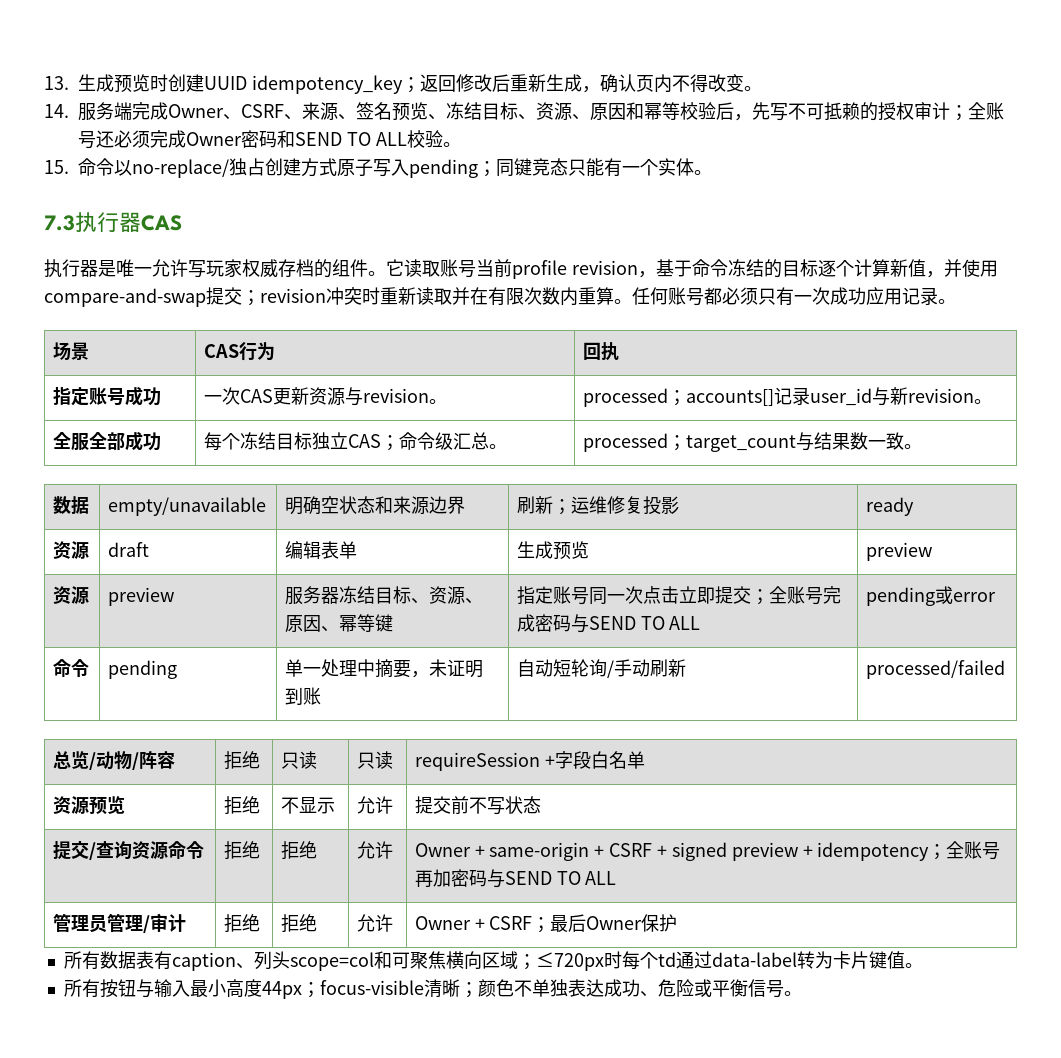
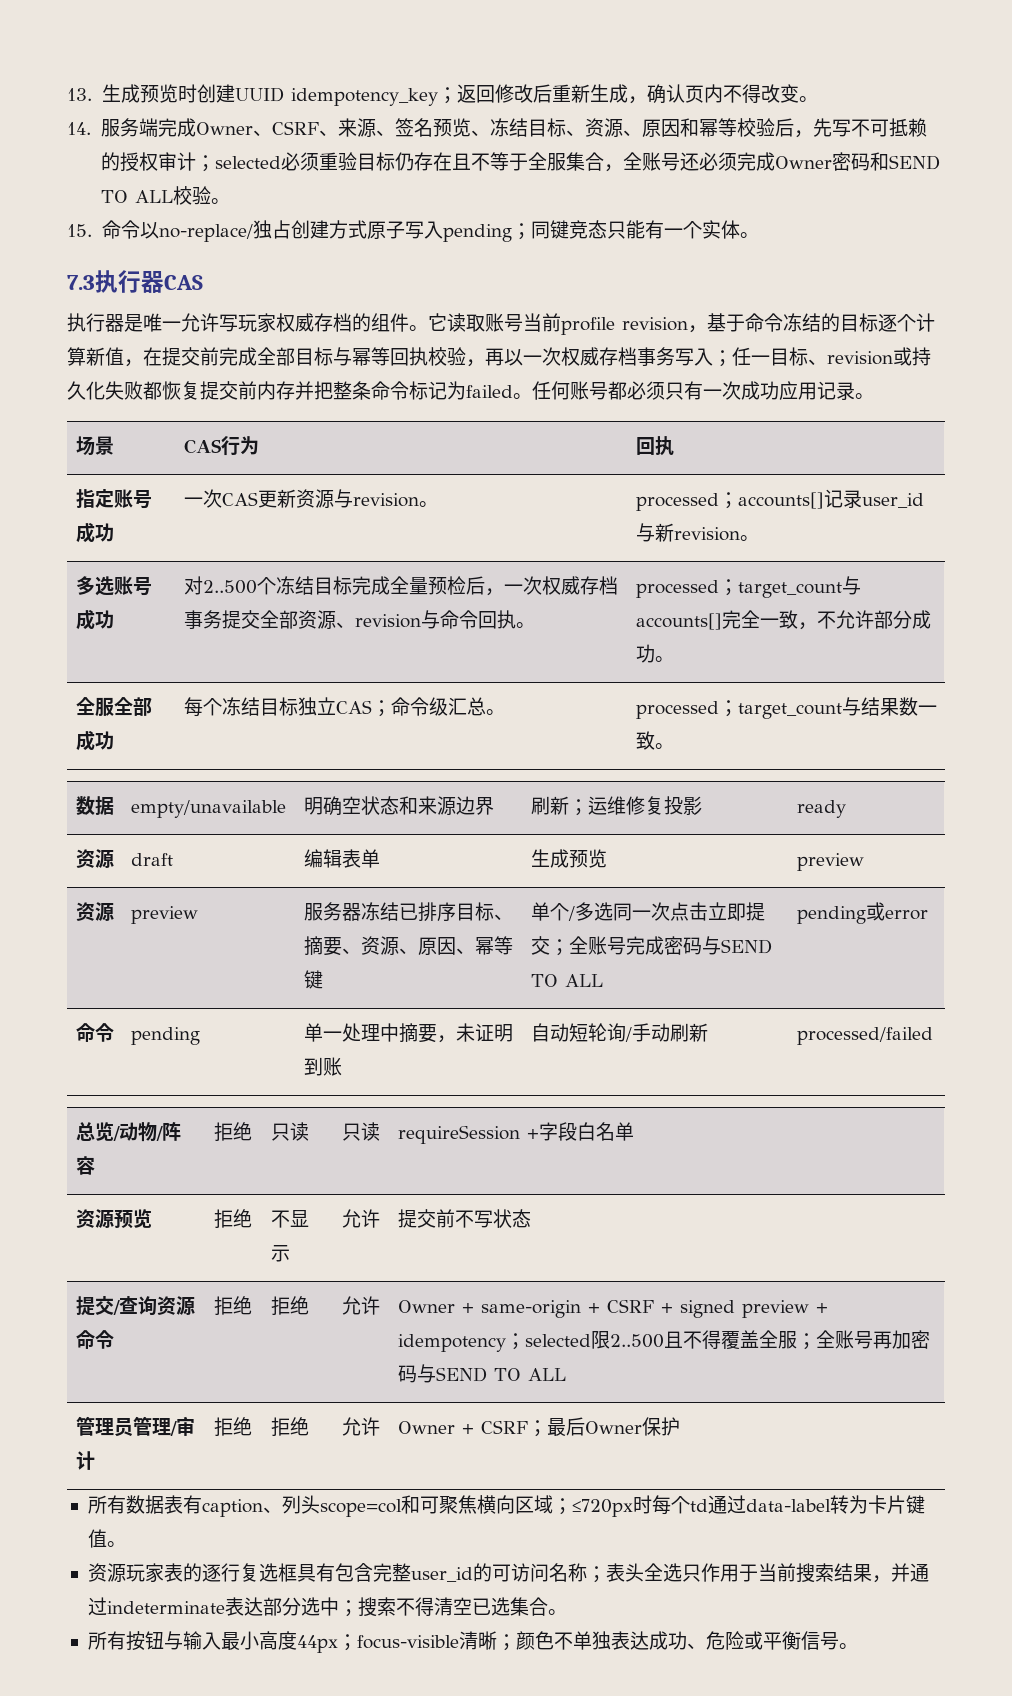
- 14.服务端完成Owner、CSRF、来源、签名预览、冻结目标、资源、原因和幂等校验后，先写不可抵赖的授权审计；全账号还必须完成Owner密码和SEND TO ALL校验。
+ 14.服务端完成Owner、CSRF、来源、签名预览、冻结目标、资源、原因和幂等校验后，先写不可抵赖的授权审计；selected必须重验目标仍存在且不等于全服集合，全账号还必须完成Owner密码和SEND TO ALL校验。
- 它读取账号当前profile revision，基于命令冻结的目标逐个计算新值，并使用compare-and-swap提交；revision冲突时重新读取并在有限次数内重算。
+ 它读取账号当前profile revision，基于命令冻结的目标逐个计算新值，在提交前完成全部目标与幂等回执校验，再以一次权威存档事务写入；任一目标、revision或持久化失败都恢复提交前内存并把整条命令标记为failed。
+ 多选账号成功 | 对2..500个冻结目标完成全量预检后，一次权威存档事务提交全部资源、revision与命令回执。 | processed；target_count与accounts[]完全一致，不允许部分成功。
- 资源 | preview | 服务器冻结目标、资源、原因、幂等键 | 指定账号同一次点击立即提交；全账号完成密码与SEND TO ALL | pending或error
+ 资源 | preview | 服务器冻结已排序目标、摘要、资源、原因、幂等键 | 单个/多选同一次点击立即提交；全账号完成密码与SEND TO ALL | pending或error
- 提交/查询资源命令 | 拒绝 | 拒绝 | 允许 | Owner + same-origin + CSRF + signed preview + idempotency；全账号再加密码与SEND TO ALL
+ 提交/查询资源命令 | 拒绝 | 拒绝 | 允许 | Owner + same-origin + CSRF + signed preview + idempotency；selected限2..500且不得覆盖全服；全账号再加密码与SEND TO ALL
+ 资源玩家表的逐行复选框具有包含完整user_id的可访问名称；表头全选只作用于当前搜索结果，并通过indeterminate表达部分选中；搜索不得清空已选集合。

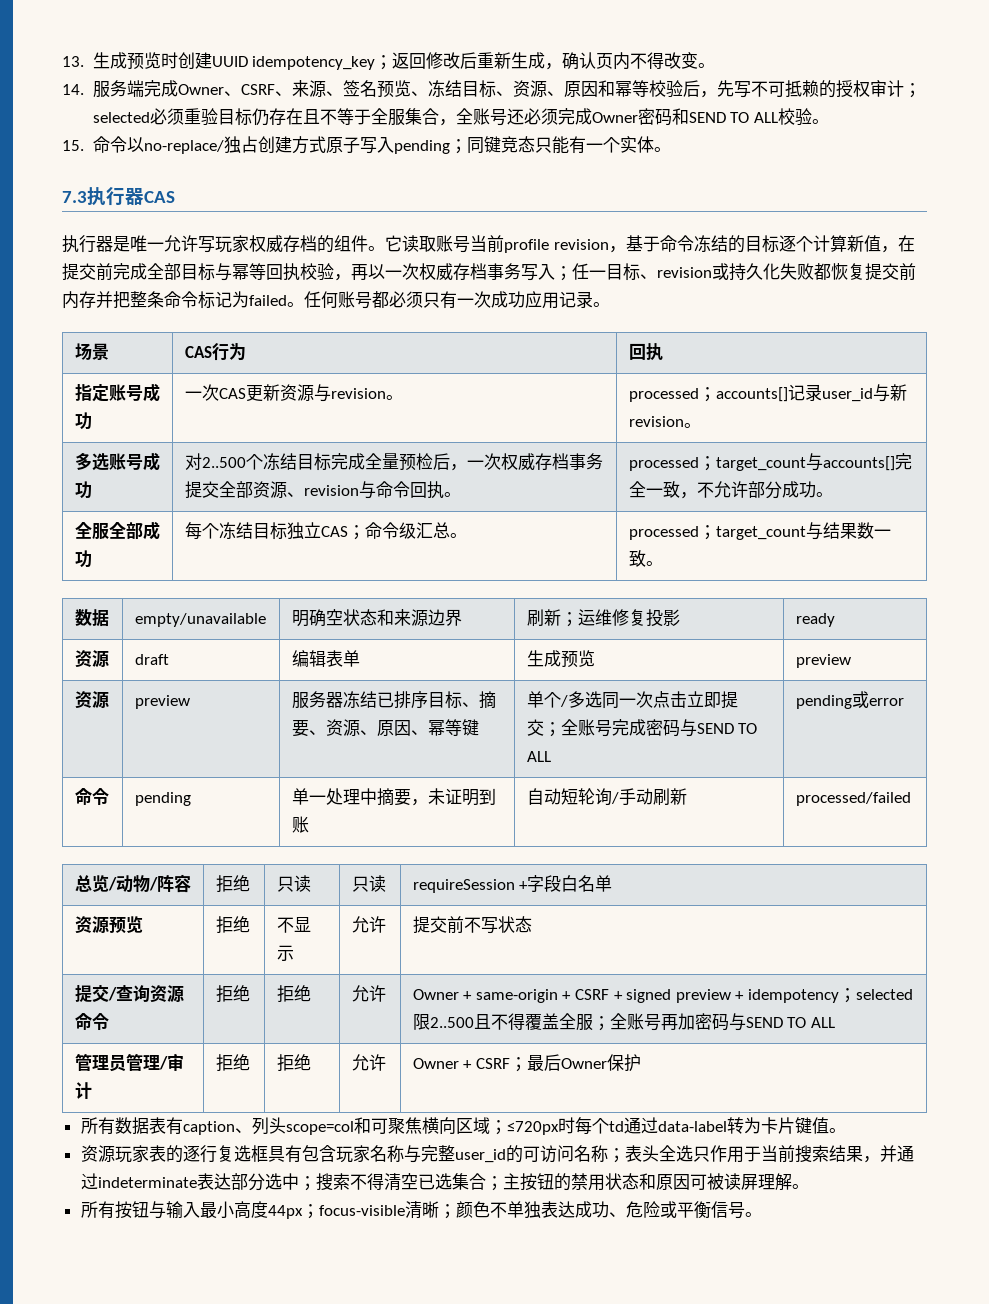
- 资源玩家表的逐行复选框具有包含完整user_id的可访问名称；表头全选只作用于当前搜索结果，并通过indeterminate表达部分选中；搜索不得清空已选集合。
+ 资源玩家表的逐行复选框具有包含玩家名称与完整user_id的可访问名称；表头全选只作用于当前搜索结果，并通过indeterminate表达部分选中；搜索不得清空已选集合；主按钮的禁用状态和原因可被读屏理解。

